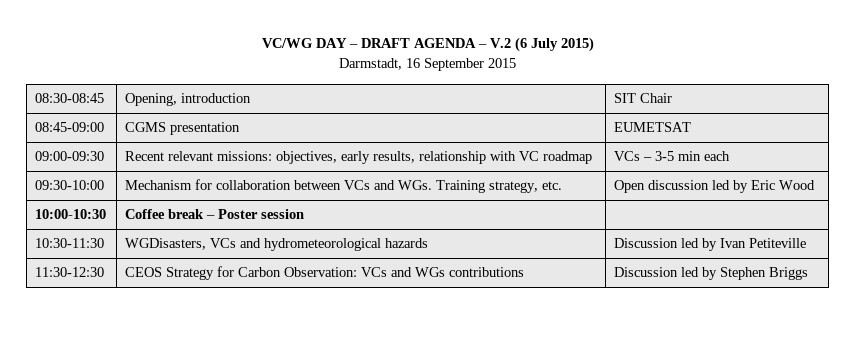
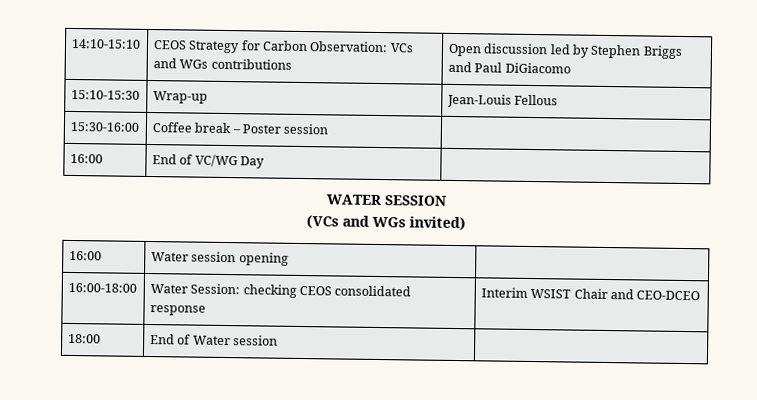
- VC/WG DAY – DRAFT AGENDA – V.2 (6 July 2015)
- Darmstadt, 16 September 2015
- 08:30-08:45 | Opening, introduction | SIT Chair
- 08:45-09:00 | CGMS presentation | EUMETSAT
- 09:00-09:30 | Recent relevant missions: objectives, early results, relationship with VC roadmap | VCs – 3-5 min each
- 09:30-10:00 | Mechanism for collaboration between VCs and WGs. Training strategy, etc. | Open discussion led by Eric Wood
- 10:00-10:30 | Coffee break – Poster session |
- 10:30-11:30 | WGDisasters, VCs and hydrometeorological hazards | Discussion led by Ivan Petiteville
- 11:30-12:30 | CEOS Strategy for Carbon Observation: VCs and WGs contributions | Discussion led by Stephen Briggs
+ 14:10-15:10 | CEOS Strategy for Carbon Observation: VCs and WGs contributions | Open discussion led by Stephen Briggs and Paul DiGiacomo
+ 15:10-15:30 | Wrap-up | Jean-Louis Fellous
+ 15:30-16:00 | Coffee break – Poster session |
+ 16:00 | End of VC/WG Day |
+ WATER SESSION
+ (VCs and WGs invited)
+ 16:00 | Water session opening |
+ 16:00-18:00 | Water Session: checking CEOS consolidated response | Interim WSIST Chair and CEO-DCEO
+ 18:00 | End of Water session |

